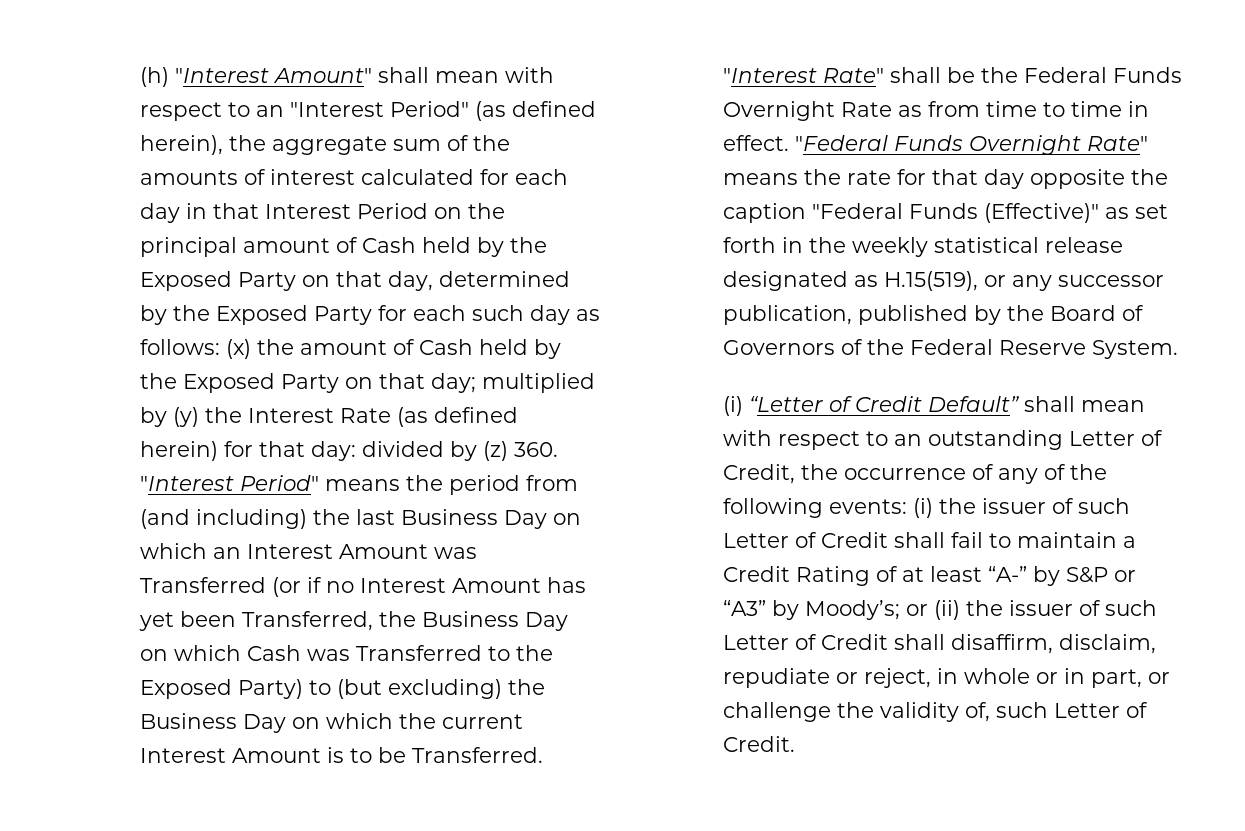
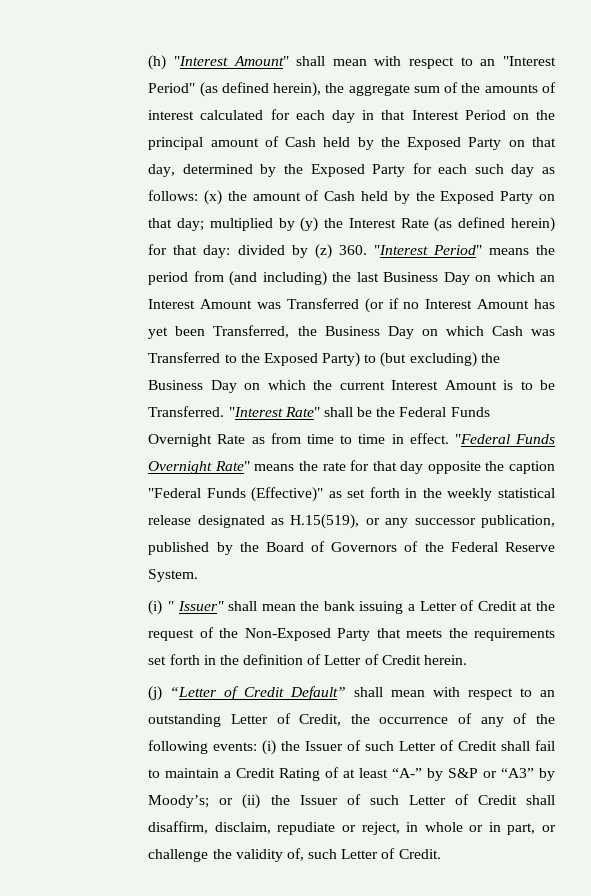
- (i) “Letter of Credit Default” shall mean with respect to an outstanding Letter of Credit, the occurrence of any of the following events:
+ (i) " Issuer" shall mean the bank issuing a Letter of Credit at the request of the Non-Exposed Party that meets the requirements set forth in the definition of Letter of Credit herein.
+ (j) “Letter of Credit Default” shall mean with respect to an outstanding Letter of Credit, the occurrence of any of the following events:
- (i) the issuer of such Letter of Credit shall fail to maintain a Credit Rating of at least “A-” by S&P or “A3” by Moody’s;
+ (i) the Issuer of such Letter of Credit shall fail to maintain a Credit Rating of at least “A-” by S&P or “A3” by Moody’s;
- or (ii) the issuer of such Letter of Credit shall disaffirm, disclaim, repudiate or reject, in whole or in part, or challenge the validity of, such Letter of Credit.
+ or (ii) the Issuer of such Letter of Credit shall disaffirm, disclaim, repudiate or reject, in whole or in part, or challenge the validity of, such Letter of Credit.

